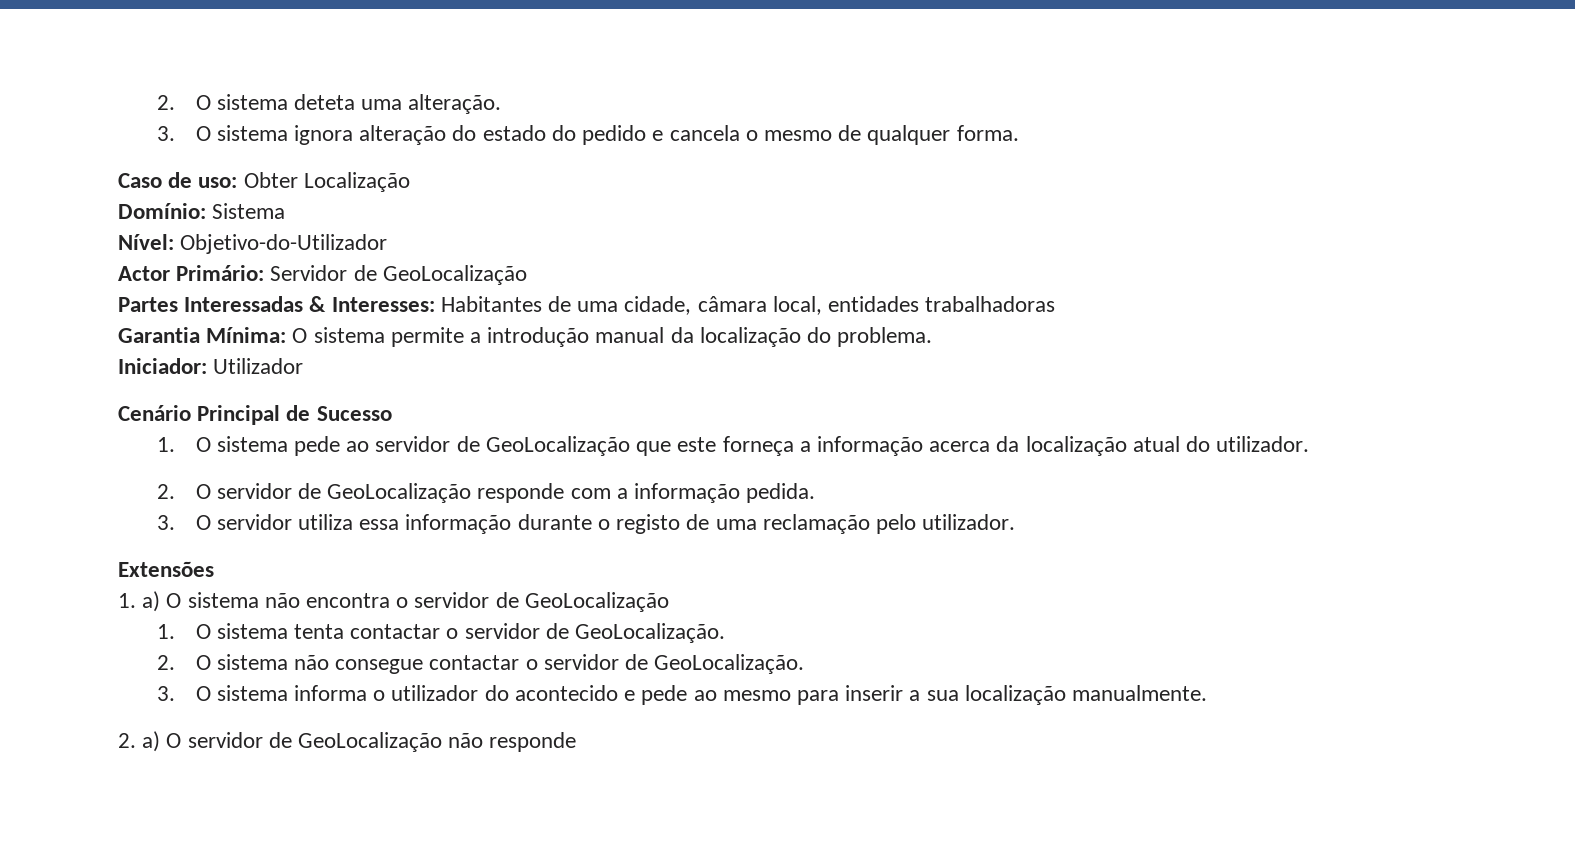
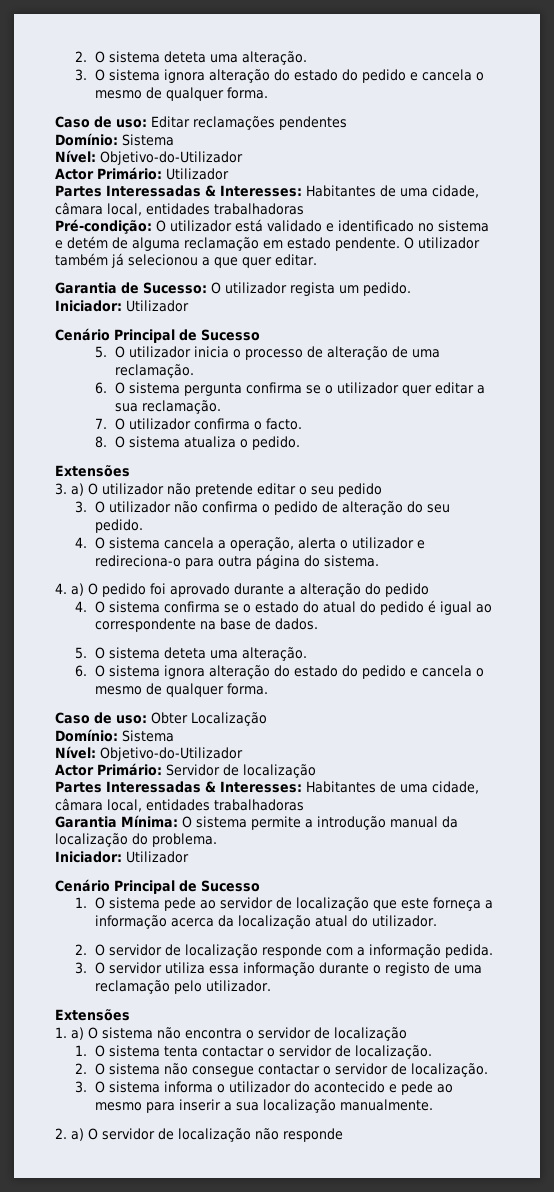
  3. O sistema ignora alteração do estado do pedido e cancela o mesmo de qualquer forma.
+ Caso de uso: Editar reclamações pendentes
+ Domínio: Sistema
+ Nível: Objetivo-do-Utilizador
+ Actor Primário: Utilizador
+ Partes Interessadas & Interesses: Habitantes de uma cidade, câmara local, entidades trabalhadoras
+ Pré-condição: O utilizador está validado e identificado no sistema e detém de alguma reclamação em estado pendente. O utilizador também já selecionou a que quer editar.
+ Garantia de Sucesso: O utilizador regista um pedido.
+ Iniciador: Utilizador
+ Cenário Principal de Sucesso
+ 5. O utilizador inicia o processo de alteração de uma reclamação.
+ 6. O sistema pergunta confirma se o utilizador quer editar a sua reclamação.
+ 7. O utilizador confirma o facto.
+ 8. O sistema atualiza o pedido.
+ Extensões
+ 3. a) O utilizador não pretende editar o seu pedido
+ 3. O utilizador não confirma o pedido de alteração do seu pedido.
+ 4. O sistema cancela a operação, alerta o utilizador e redireciona-o para outra página do sistema.
+ 4. a) O pedido foi aprovado durante a alteração do pedido
+ 4. O sistema confirma se o estado do atual do pedido é igual ao correspondente na base de dados.
+ 5. O sistema deteta uma alteração.
+ 6. O sistema ignora alteração do estado do pedido e cancela o mesmo de qualquer forma.
- Actor Primário: Servidor de GeoLocalização
+ Actor Primário: Servidor de localização
- 1. O sistema pede ao servidor de GeoLocalização que este forneça a informação acerca da localização atual do utilizador.
+ 1. O sistema pede ao servidor de localização que este forneça a informação acerca da localização atual do utilizador.
- 2. O servidor de GeoLocalização responde com a informação pedida.
+ 2. O servidor de localização responde com a informação pedida.
- 1. a) O sistema não encontra o servidor de GeoLocalização
+ 1. a) O sistema não encontra o servidor de localização
- 1. O sistema tenta contactar o servidor de GeoLocalização.
+ 1. O sistema tenta contactar o servidor de localização.
- 2. O sistema não consegue contactar o servidor de GeoLocalização.
+ 2. O sistema não consegue contactar o servidor de localização.
- 2. a) O servidor de GeoLocalização não responde
+ 2. a) O servidor de localização não responde

